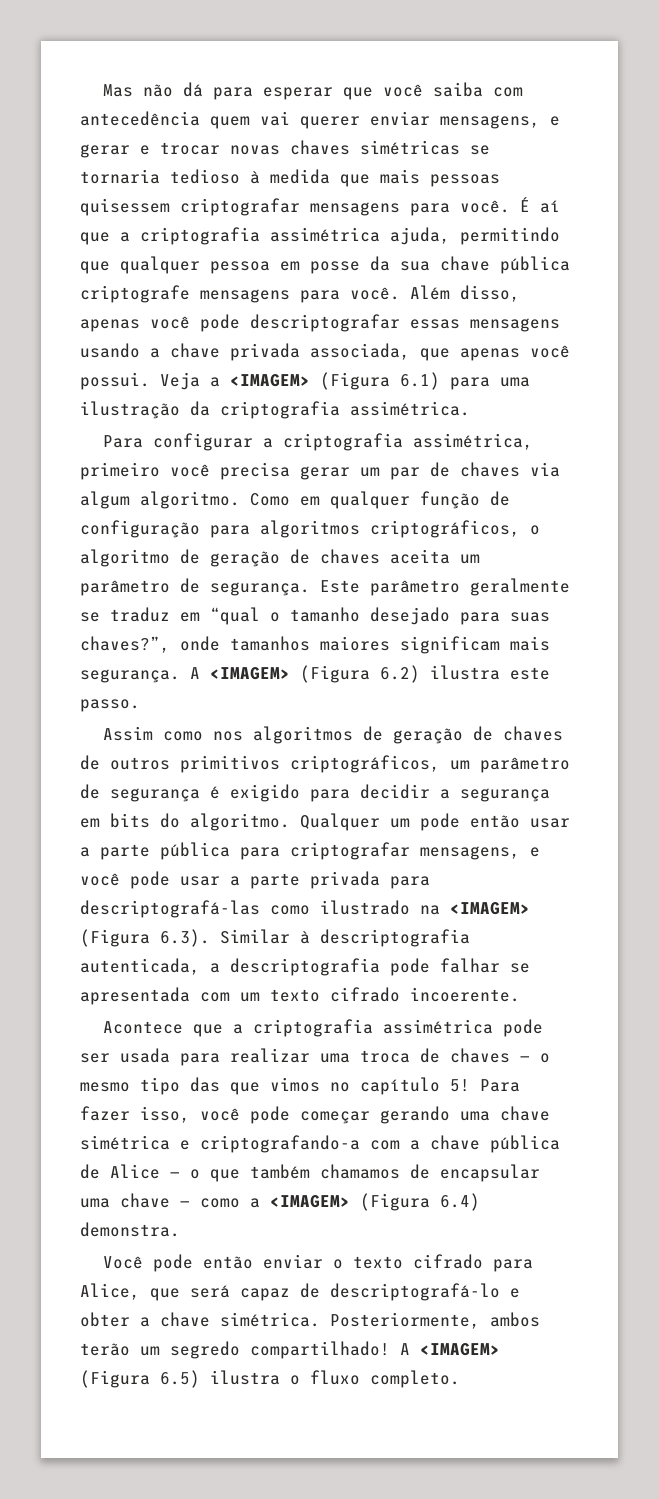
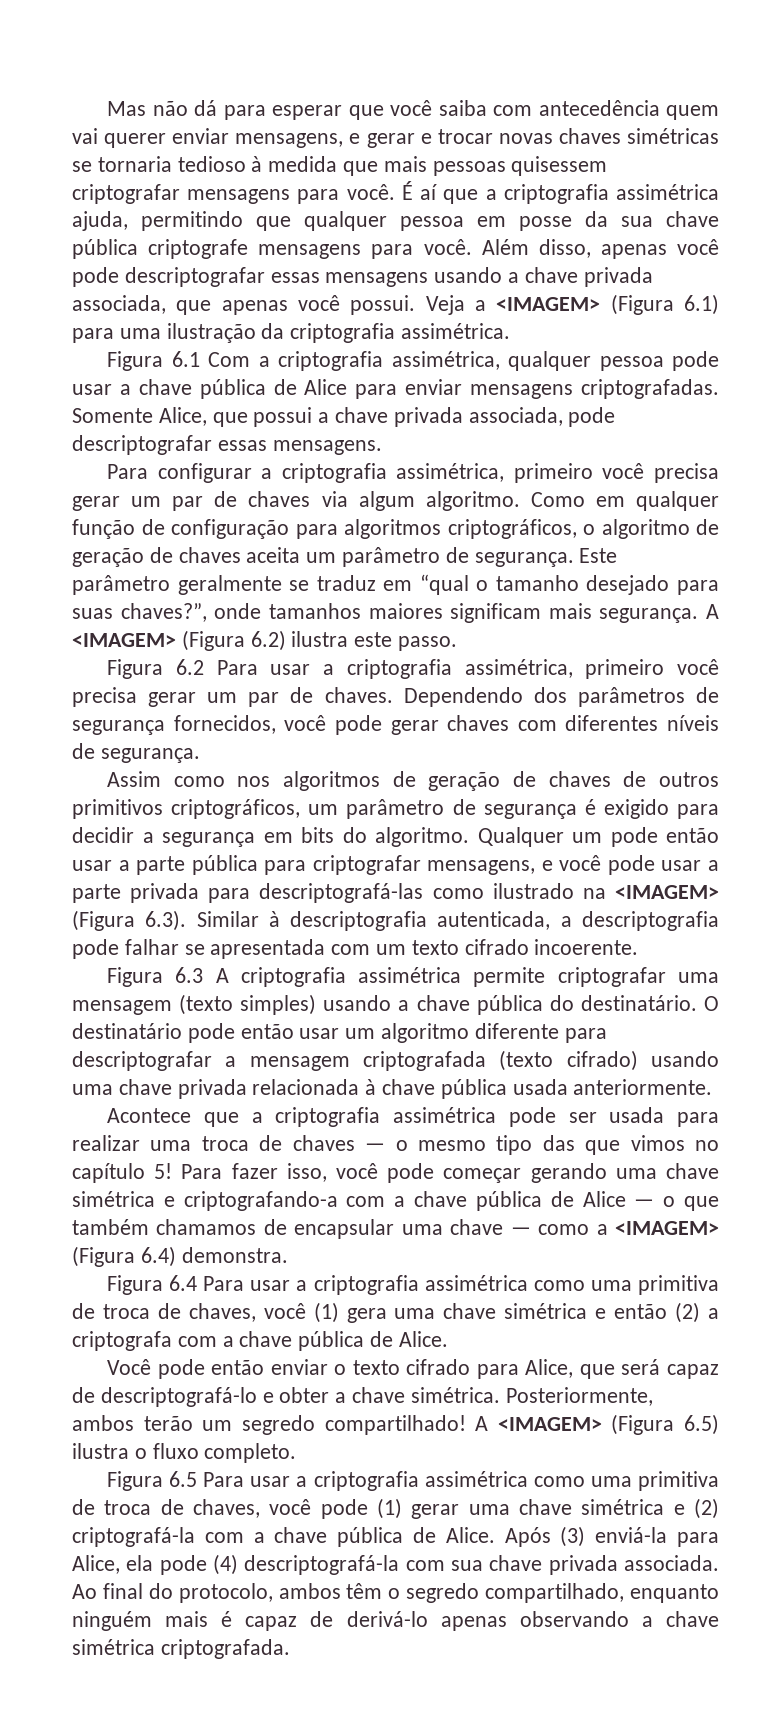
+ Figura 6.1 Com a criptografia assimétrica, qualquer pessoa pode usar a chave pública de Alice para enviar mensagens criptografadas. Somente Alice, que possui a chave privada associada, pode descriptografar essas mensagens.
+ Figura 6.2 Para usar a criptografia assimétrica, primeiro você precisa gerar um par de chaves. Dependendo dos parâmetros de segurança fornecidos, você pode gerar chaves com diferentes níveis de segurança.
+ Figura 6.3 A criptografia assimétrica permite criptografar uma mensagem (texto simples) usando a chave pública do destinatário. O destinatário pode então usar um algoritmo diferente para descriptografar a mensagem criptografada (texto cifrado) usando uma chave privada relacionada à chave pública usada anteriormente.
+ Figura 6.4 Para usar a criptografia assimétrica como uma primitiva de troca de chaves, você (1) gera uma chave simétrica e então (2) a criptografa com a chave pública de Alice.
+ Figura 6.5 Para usar a criptografia assimétrica como uma primitiva de troca de chaves, você pode (1) gerar uma chave simétrica e (2) criptografá-la com a chave pública de Alice. Após (3) enviá-la para Alice, ela pode (4) descriptografá-la com sua chave privada associada. Ao final do protocolo, ambos têm o segredo compartilhado, enquanto ninguém mais é capaz de derivá-lo apenas observando a chave simétrica criptografada.

